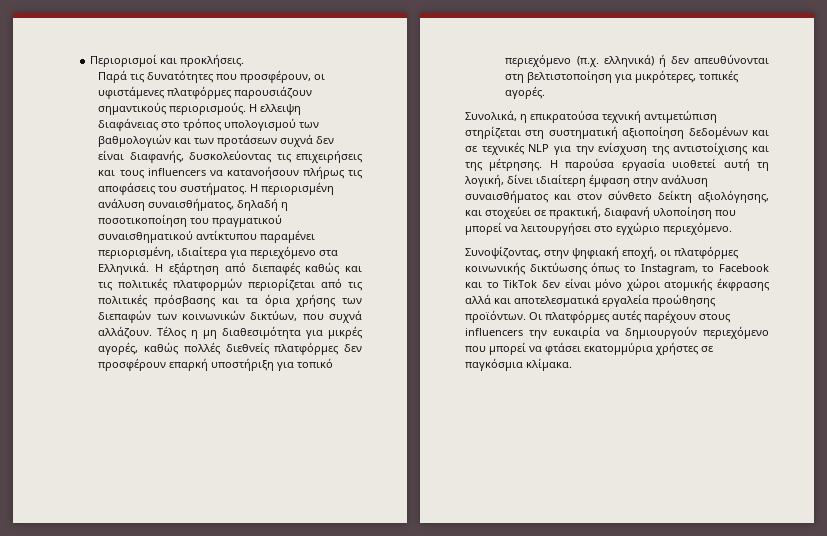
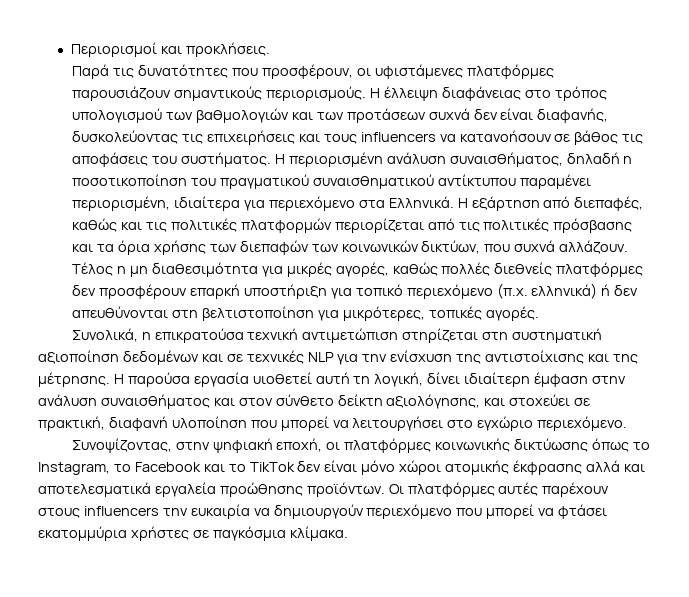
- Η ελλειψη διαφάνειας στο τρόπος υπολογισμού των βαθμολογιών και των προτάσεων συχνά δεν είναι διαφανής, δυσκολεύοντας τις επιχειρήσεις και τους influencers να κατανοήσουν πλήρως τις αποφάσεις του συστήματος.
+ Η έλλειψη διαφάνειας στο τρόπος υπολογισμού των βαθμολογιών και των προτάσεων συχνά δεν είναι διαφανής, δυσκολεύοντας τις επιχειρήσεις και τους influencers να κατανοήσουν σε βάθος τις αποφάσεις του συστήματος.
- Η εξάρτηση από διεπαφές καθώς και τις πολιτικές πλατφορμών περιορίζεται από τις πολιτικές πρόσβασης και τα όρια χρήσης των διεπαφών των κοινωνικών δικτύων, που συχνά αλλάζουν.
+ Η εξάρτηση από διεπαφές, καθώς και τις πολιτικές πλατφορμών περιορίζεται από τις πολιτικές πρόσβασης και τα όρια χρήσης των διεπαφών των κοινωνικών δικτύων, που συχνά αλλάζουν.

